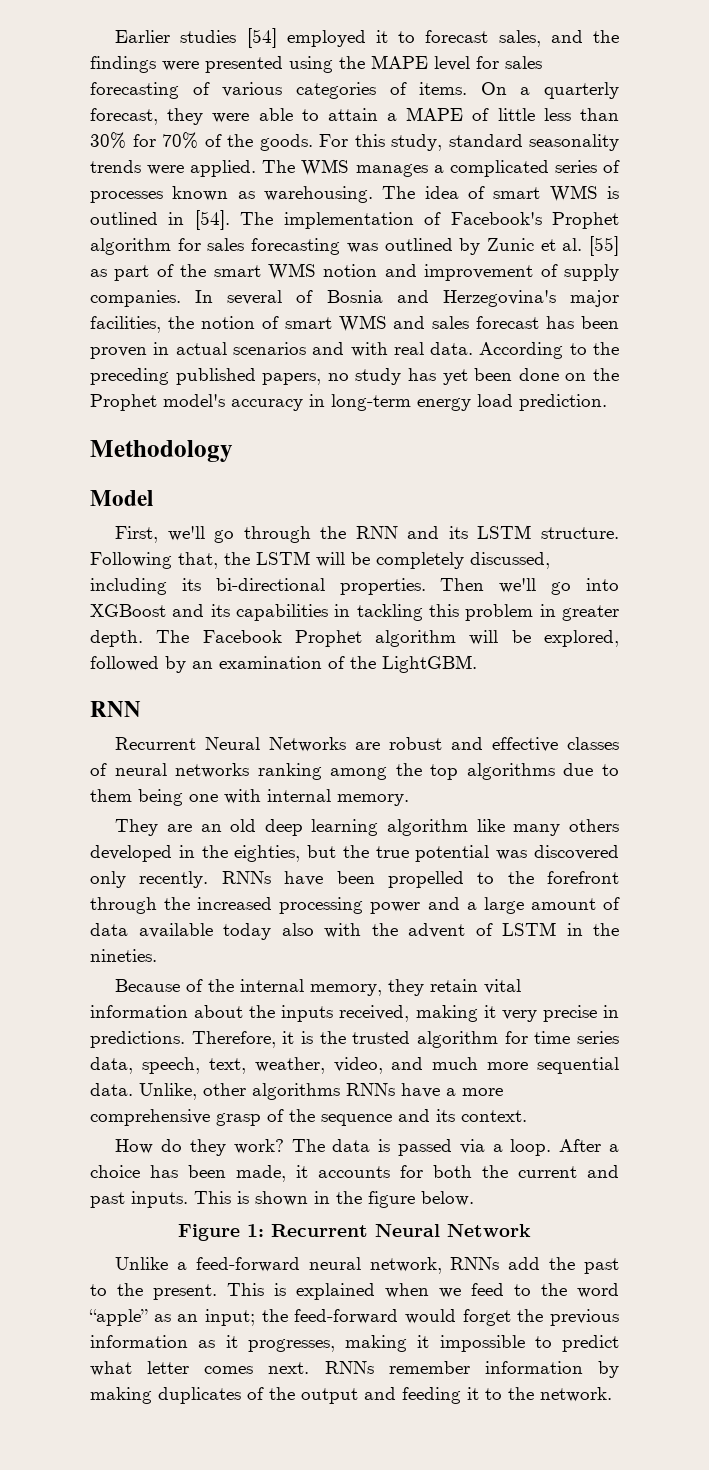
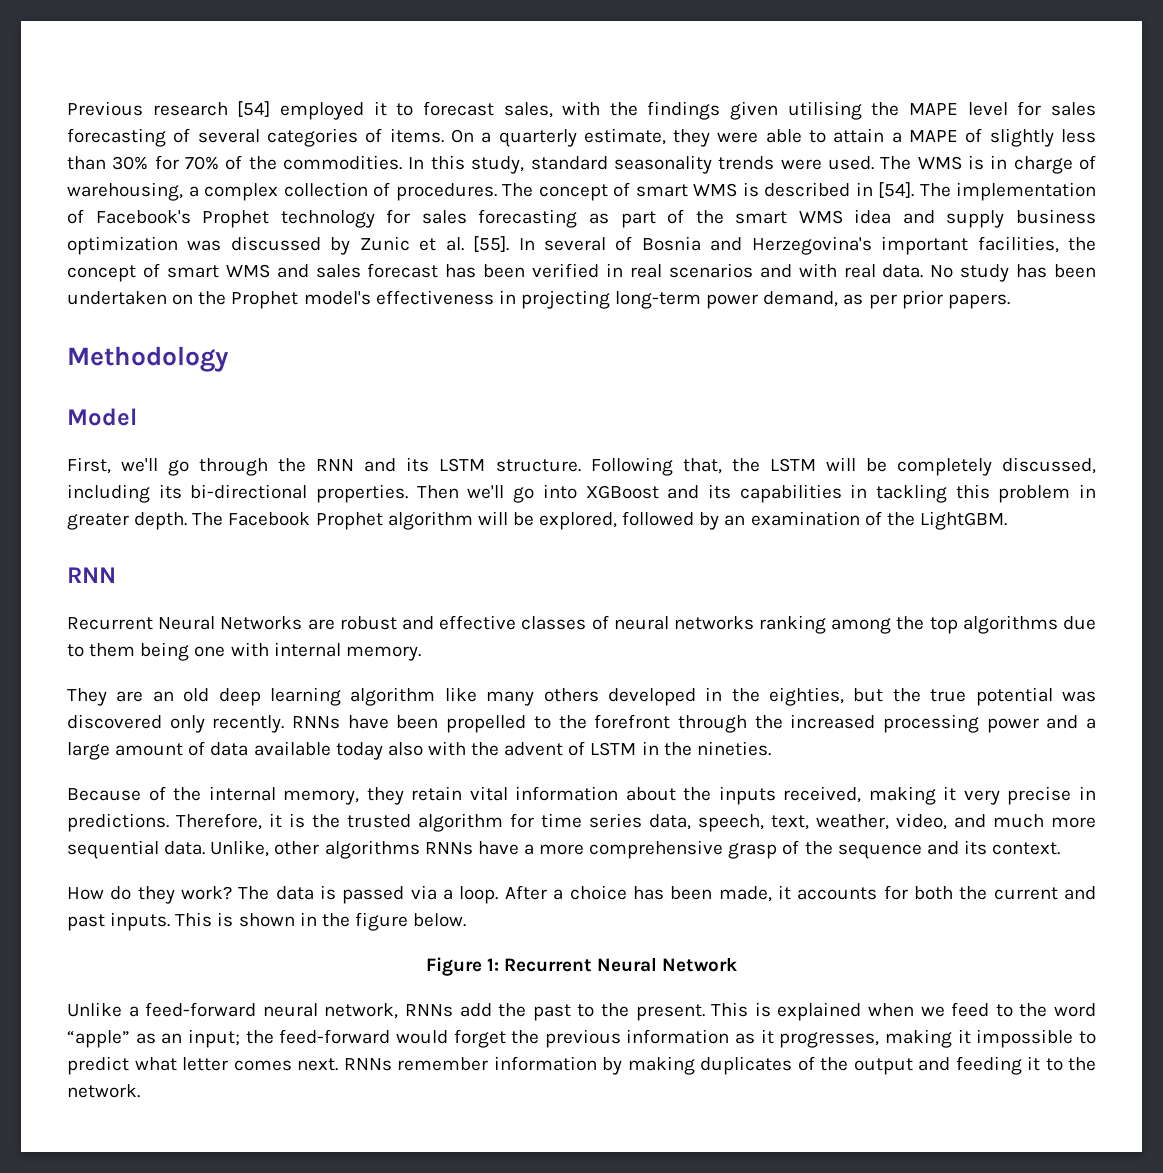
- Earlier studies [54] employed it to forecast sales, and the findings were presented using the MAPE level for sales forecasting of various categories of items.
+ Previous research [54] employed it to forecast sales, with the findings given utilising the MAPE level for sales forecasting of several categories of items.
- On a quarterly forecast, they were able to attain a MAPE of little less than 30% for 70% of the goods. For this study, standard seasonality trends were applied.
+ On a quarterly estimate, they were able to attain a MAPE of slightly less than 30% for 70% of the commodities. In this study, standard seasonality trends were used.
- The WMS manages a complicated series of processes known as warehousing. The idea of smart WMS is outlined in [54].
+ The WMS is in charge of warehousing, a complex collection of procedures. The concept of smart WMS is described in [54].
- The implementation of Facebook's Prophet algorithm for sales forecasting was outlined by Zunic et al. [55] as part of the smart WMS notion and improvement of supply companies.
+ The implementation of Facebook's Prophet technology for sales forecasting as part of the smart WMS idea and supply business optimization was discussed by Zunic et al. [55].
- In several of Bosnia and Herzegovina's major facilities, the notion of smart WMS and sales forecast has been proven in actual scenarios and with real data.
+ In several of Bosnia and Herzegovina's important facilities, the concept of smart WMS and sales forecast has been verified in real scenarios and with real data.
- According to the preceding published papers, no study has yet been done on the Prophet model's accuracy in long-term energy load prediction.
+ No study has been undertaken on the Prophet model's effectiveness in projecting long-term power demand, as per prior papers.

